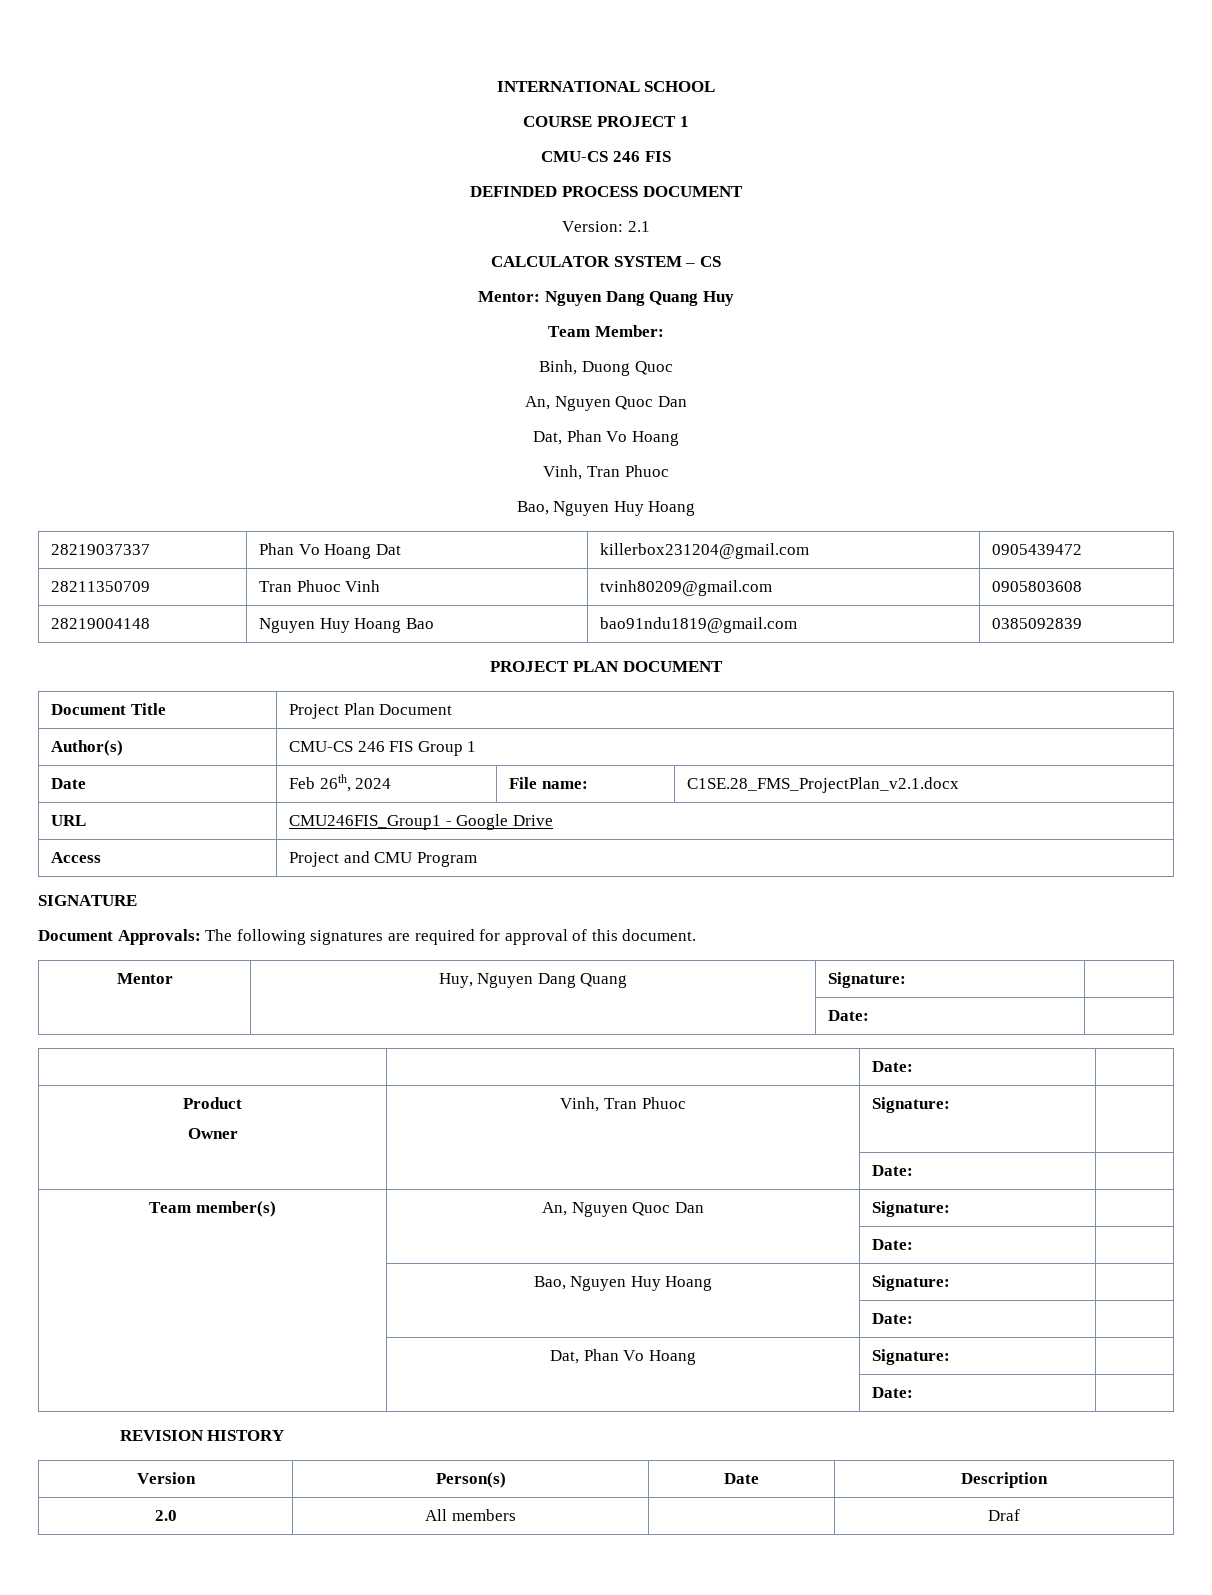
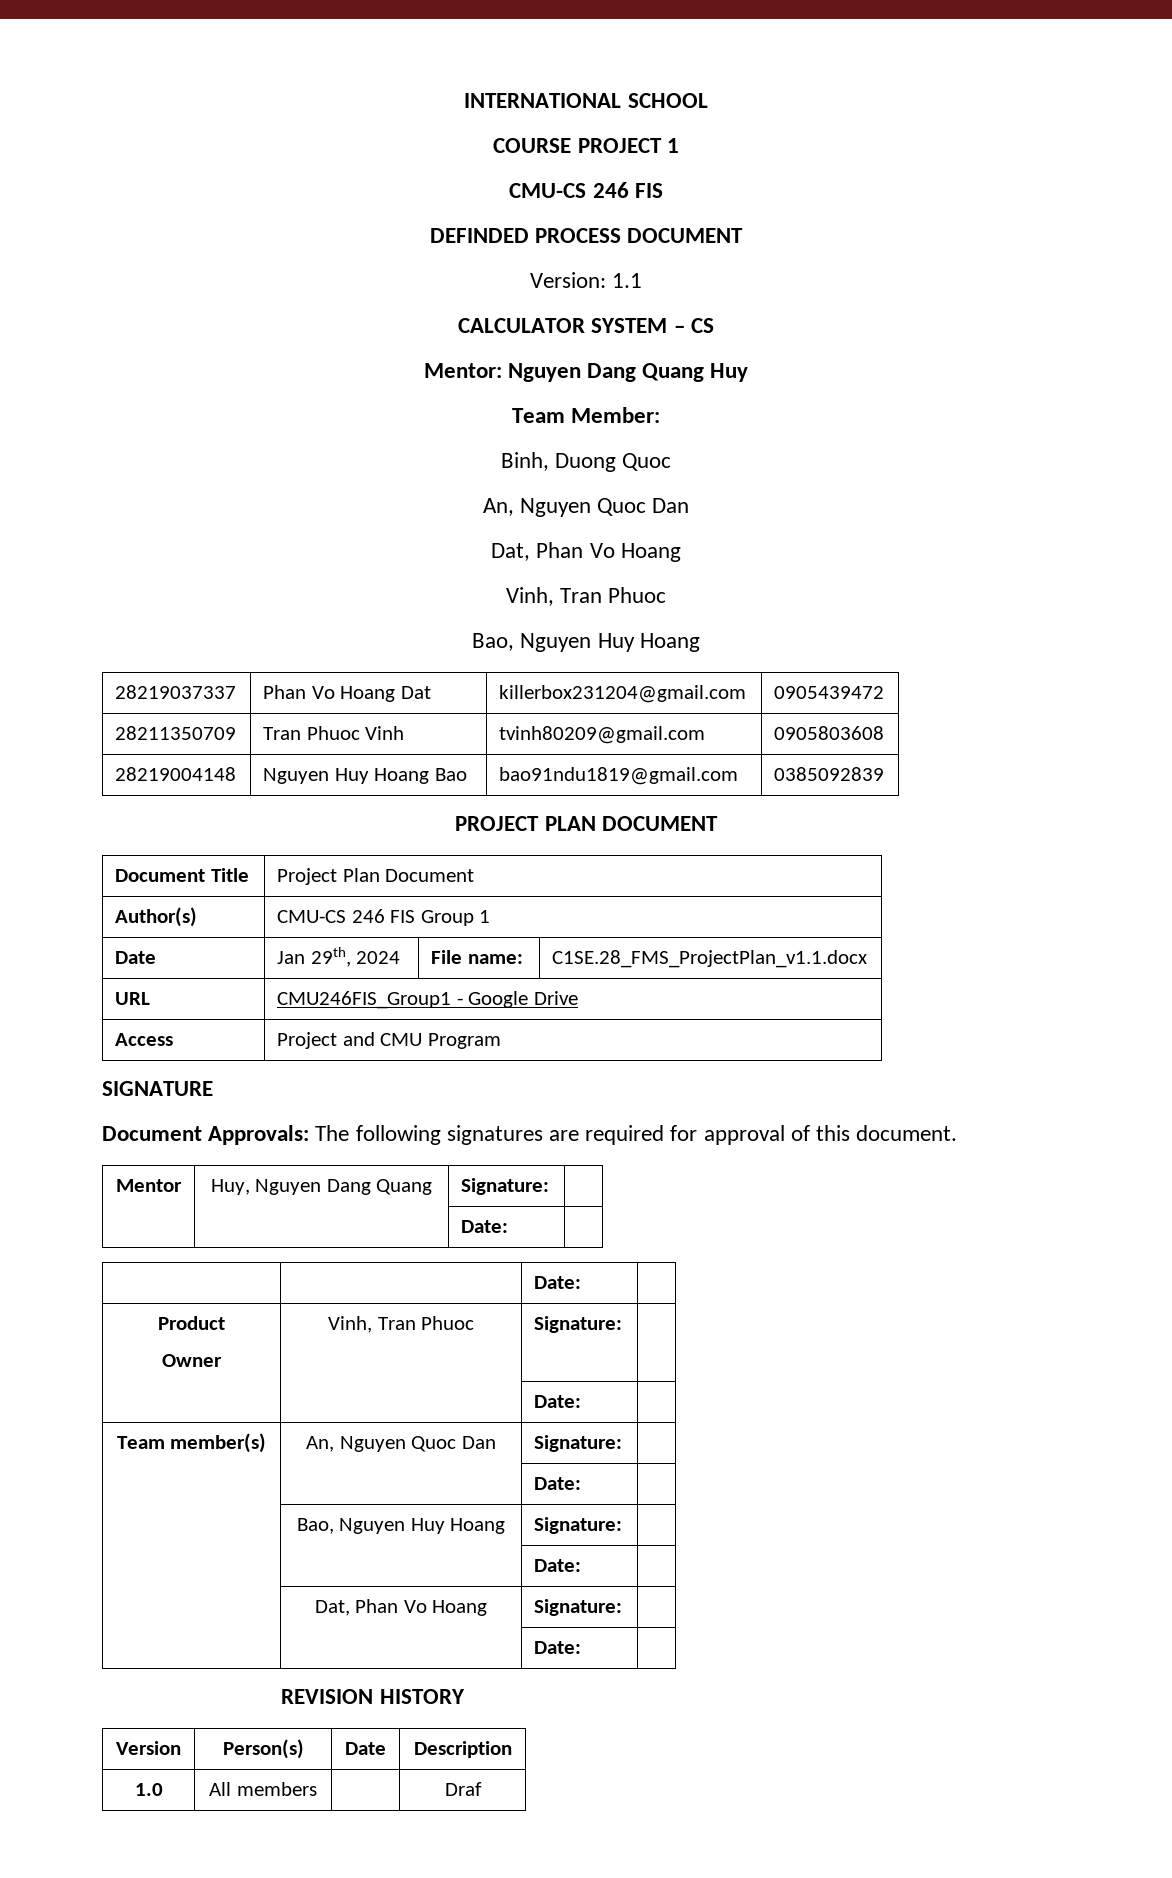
- Version: 2.1
+ Version: 1.1
- Date | Feb 26th, 2024 | File name: | C1SE.28_FMS_ProjectPlan_v2.1.docx
+ Date | Jan 29th, 2024 | File name: | C1SE.28_FMS_ProjectPlan_v1.1.docx
- 2.0 | All members | | Draf
+ 1.0 | All members | | Draf

